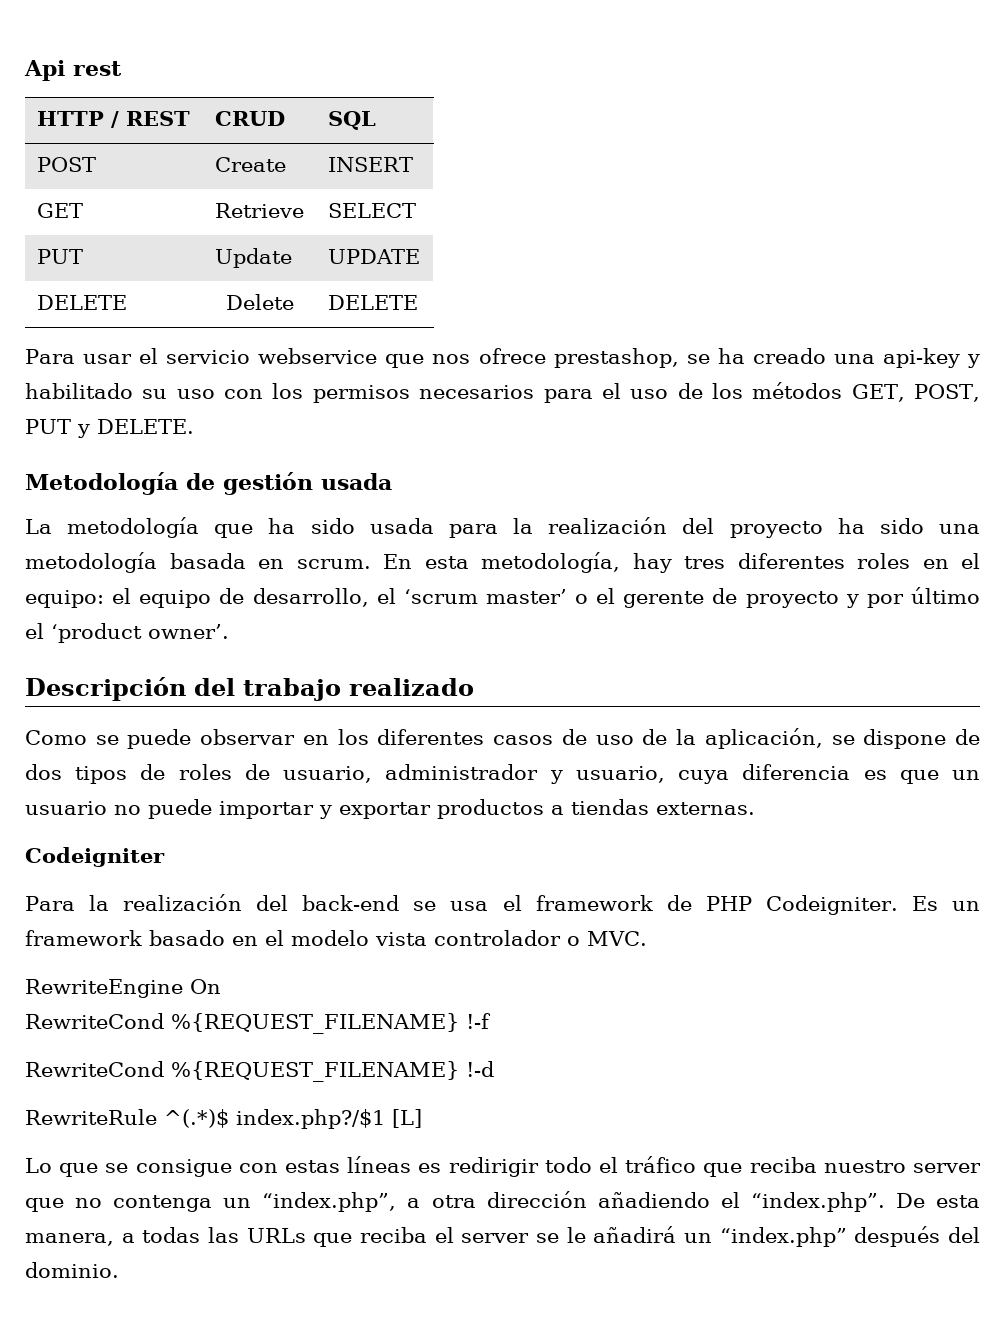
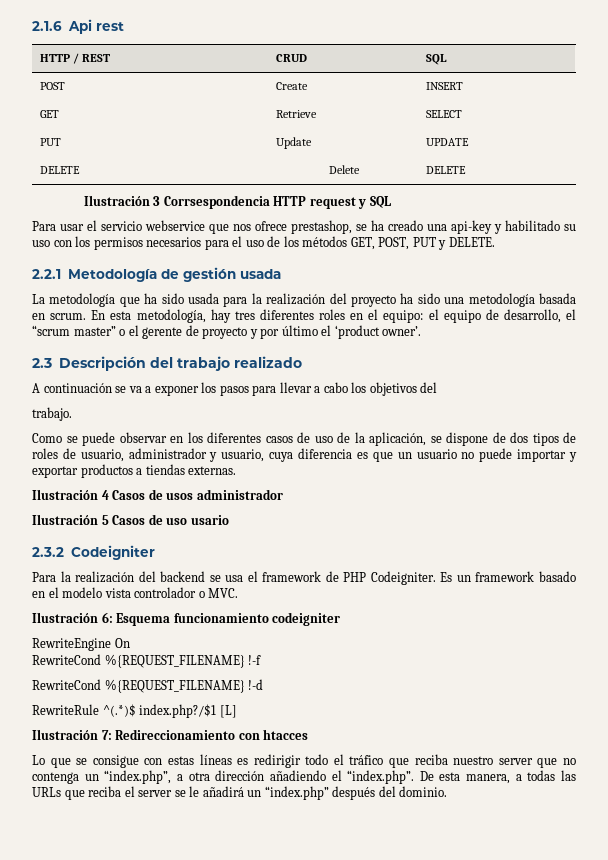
- Api rest
+ 2.1.6 Api rest
+ Ilustración 3 Corrsespondencia HTTP request y SQL
- Metodología de gestión usada
+ 2.2.1 Metodología de gestión usada
- En esta metodología, hay tres diferentes roles en el equipo: el equipo de desarrollo, el ‘scrum master’ o el gerente de proyecto y por último el ‘product owner’.
+ En esta metodología, hay tres diferentes roles en el equipo: el equipo de desarrollo, el “scrum master” o el gerente de proyecto y por último el ‘product owner’.
- Descripción del trabajo realizado
+ 2.3 Descripción del trabajo realizado
+ A continuación se va a exponer los pasos para llevar a cabo los objetivos del
+ trabajo.
- Codeigniter
+ Ilustración 4 Casos de usos administrador
+ Ilustración 5 Casos de uso usario
+ 2.3.2 Codeigniter
- Para la realización del back-end se usa el framework de PHP Codeigniter.
+ Para la realización del backend se usa el framework de PHP Codeigniter.
+ Ilustración 6: Esquema funcionamiento codeigniter
+ Ilustración 7: Redireccionamiento con htacces

